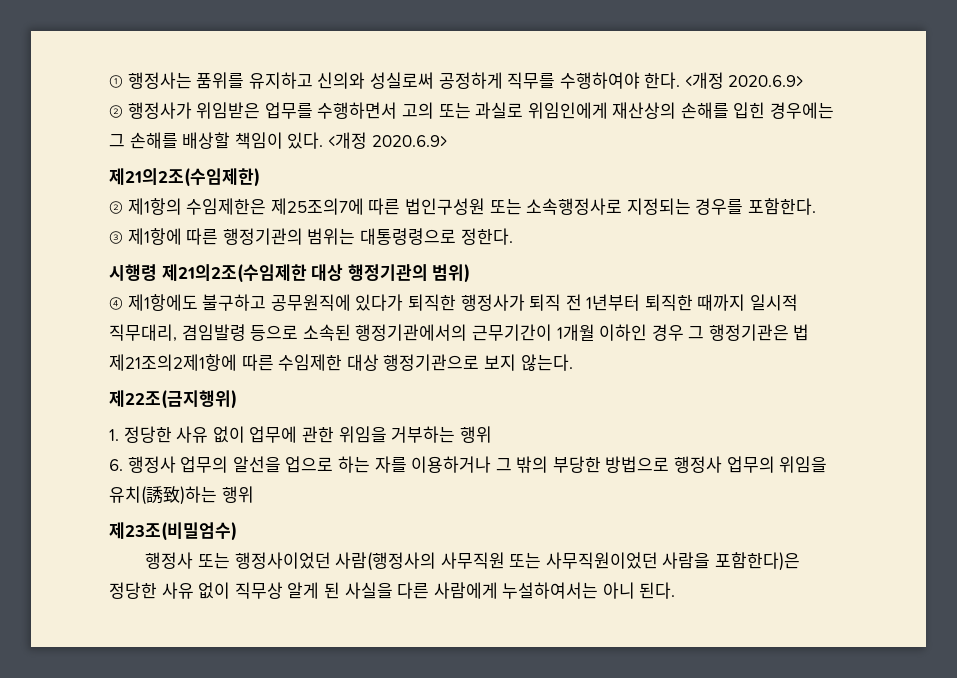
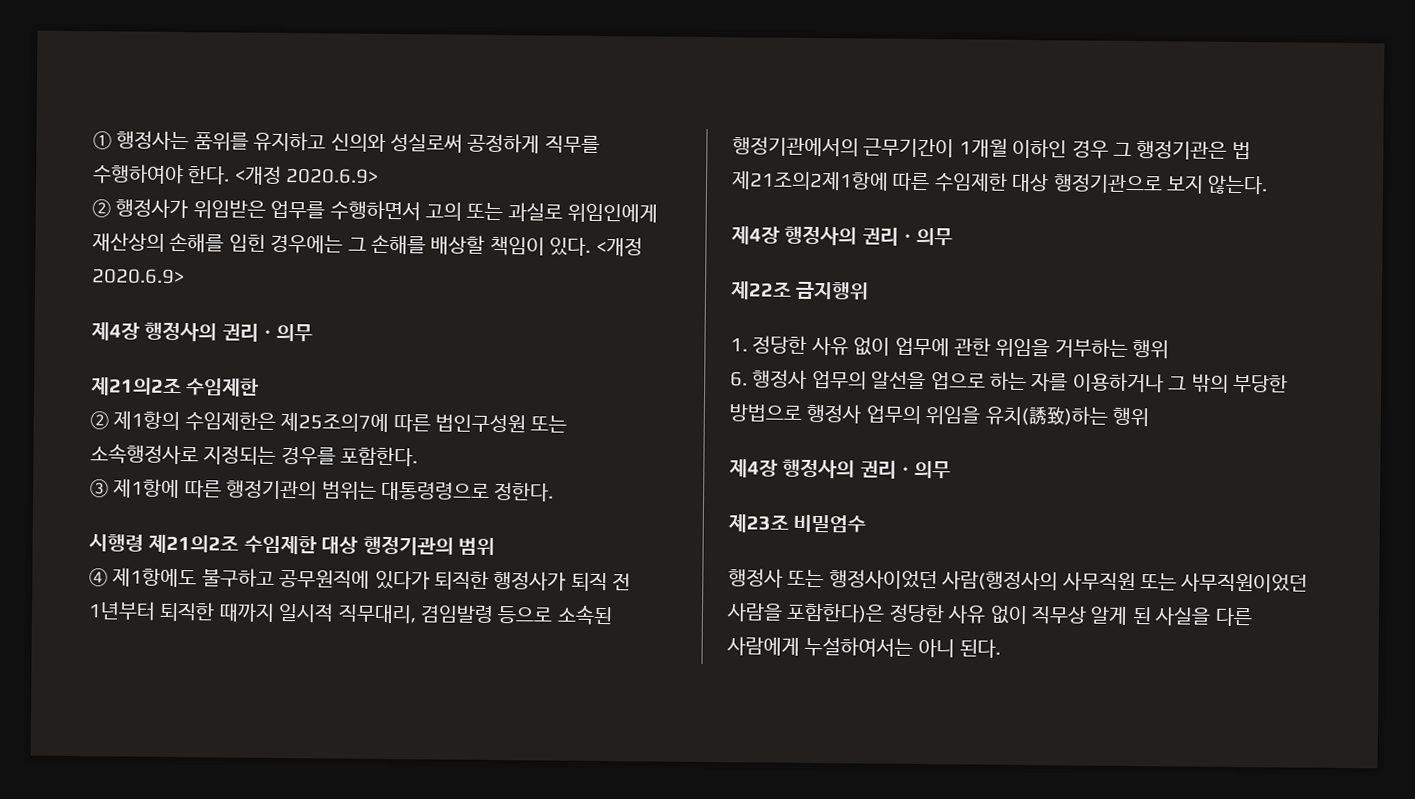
  ② 행정사가 위임받은 업무를 수행하면서 고의 또는 과실로 위임인에게 재산상의 손해를 입힌 경우에는 그 손해를 배상할 책임이 있다. <개정 2020.6.9>
- 제21의2조(수임제한)
+ 제4장 행정사의 권리ㆍ의무
+ 제21의2조 수임제한
- 시행령 제21의2조(수임제한 대상 행정기관의 범위)
+ 시행령 제21의2조 수임제한 대상 행정기관의 범위
  ④ 제1항에도 불구하고 공무원직에 있다가 퇴직한 행정사가 퇴직 전 1년부터 퇴직한 때까지 일시적 직무대리, 겸임발령 등으로 소속된 행정기관에서의 근무기간이 1개월 이하인 경우 그 행정기관은 법 제21조의2제1항에 따른 수임제한 대상 행정기관으로 보지 않는다.
- 제22조(금지행위)
+ 제4장 행정사의 권리ㆍ의무
+ 제22조 금지행위
  6. 행정사 업무의 알선을 업으로 하는 자를 이용하거나 그 밖의 부당한 방법으로 행정사 업무의 위임을 유치(誘致)하는 행위
- 제23조(비밀엄수)
+ 제4장 행정사의 권리ㆍ의무
+ 제23조 비밀엄수

